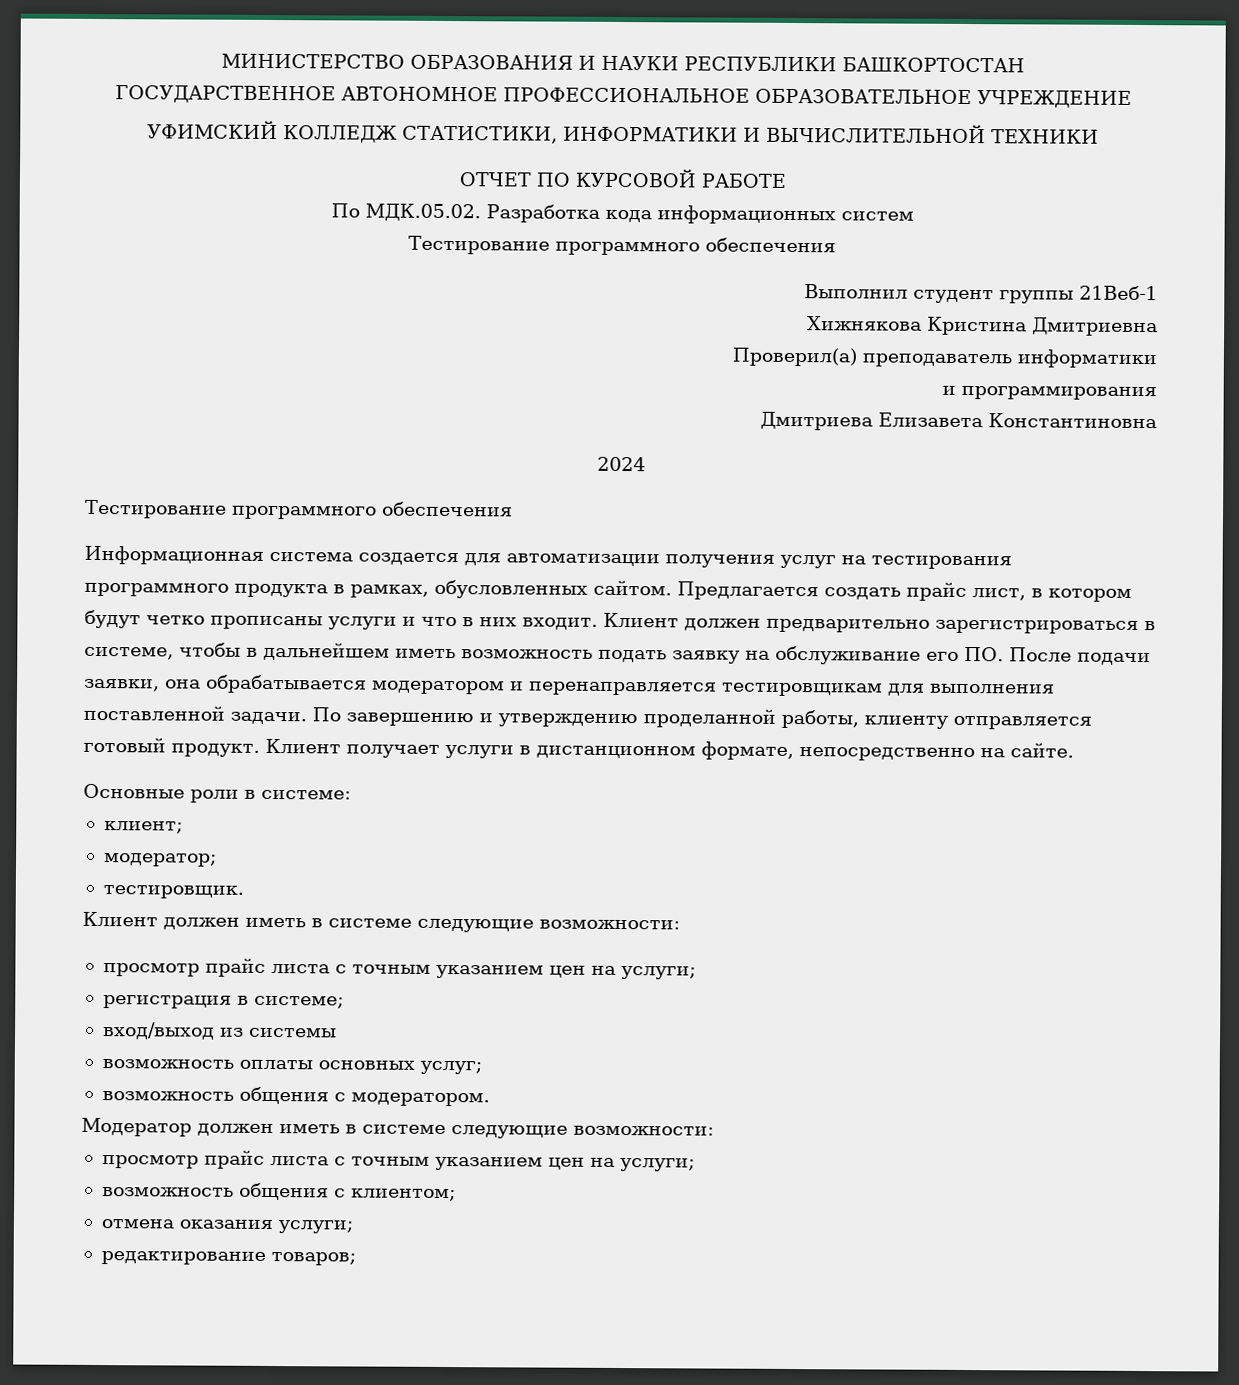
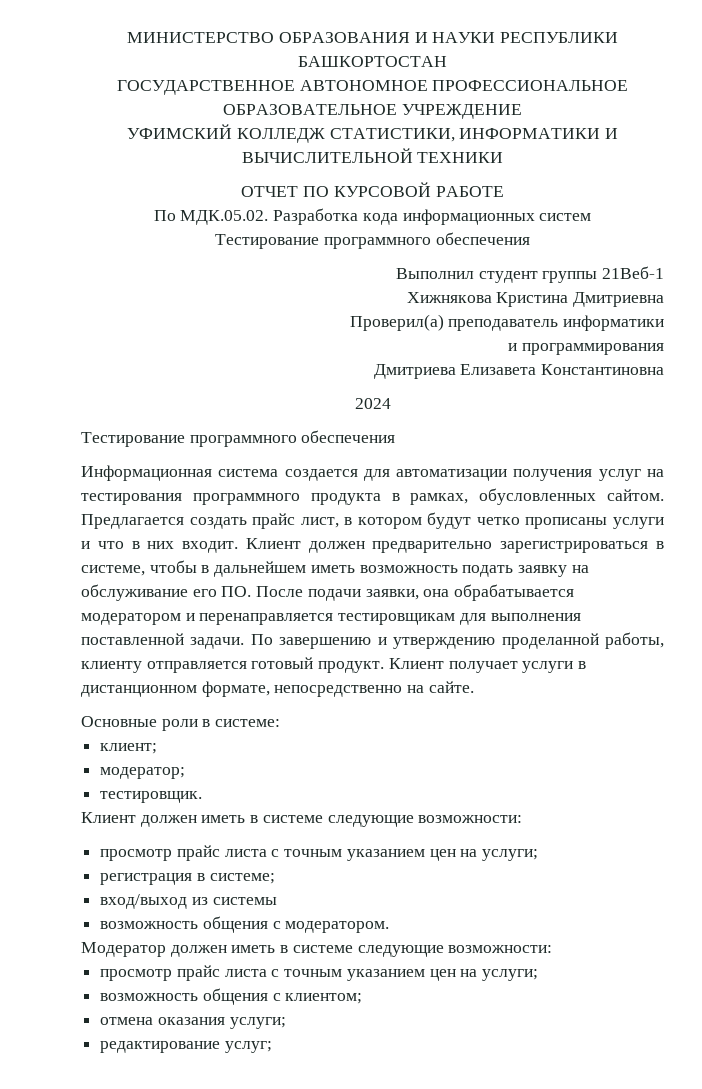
- возможность оплаты основных услуг;
- редактирование товаров;
+ редактирование услуг;

